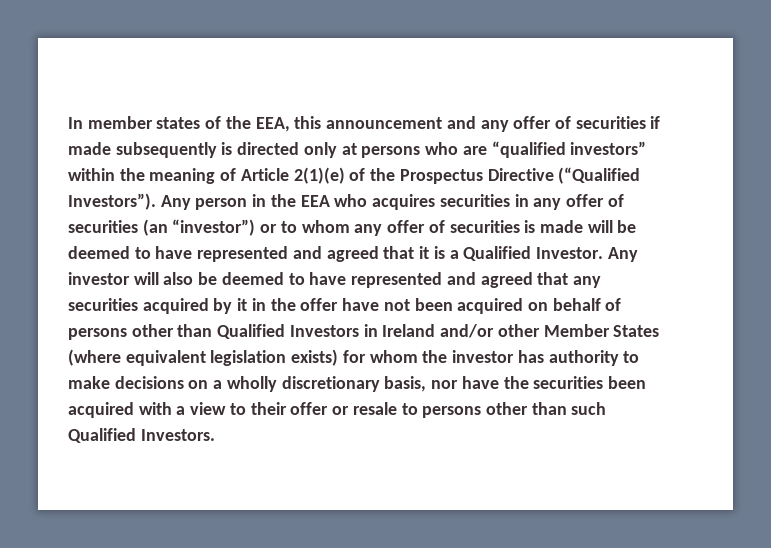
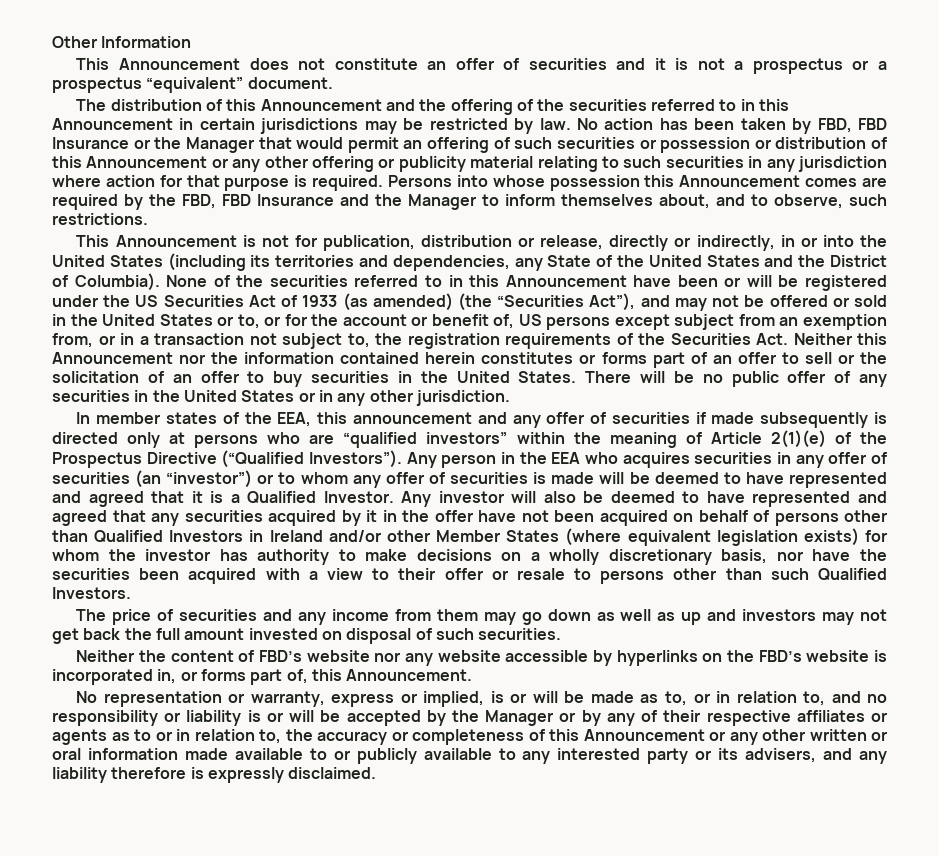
+ Other Information
+ This Announcement does not constitute an offer of securities and it is not a prospectus or a prospectus “equivalent” document.
+ The distribution of this Announcement and the offering of the securities referred to in this Announcement in certain jurisdictions may be restricted by law. No action has been taken by FBD, FBD Insurance or the Manager that would permit an offering of such securities or possession or distribution of this Announcement or any other offering or publicity material relating to such securities in any jurisdiction where action for that purpose is required. Persons into whose possession this Announcement comes are required by the FBD, FBD Insurance and the Manager to inform themselves about, and to observe, such restrictions.
+ This Announcement is not for publication, distribution or release, directly or indirectly, in or into the United States (including its territories and dependencies, any State of the United States and the District of Columbia). None of the securities referred to in this Announcement have been or will be registered under the US Securities Act of 1933 (as amended) (the “Securities Act”), and may not be offered or sold in the United States or to, or for the account or benefit of, US persons except subject from an exemption from, or in a transaction not subject to, the registration requirements of the Securities Act. Neither this Announcement nor the information contained herein constitutes or forms part of an offer to sell or the solicitation of an offer to buy securities in the United States. There will be no public offer of any securities in the United States or in any other jurisdiction.
+ The price of securities and any income from them may go down as well as up and investors may not get back the full amount invested on disposal of such securities.
+ Neither the content of FBD’s website nor any website accessible by hyperlinks on the FBD’s website is incorporated in, or forms part of, this Announcement.
+ No representation or warranty, express or implied, is or will be made as to, or in relation to, and no responsibility or liability is or will be accepted by the Manager or by any of their respective affiliates or agents as to or in relation to, the accuracy or completeness of this Announcement or any other written or oral information made available to or publicly available to any interested party or its advisers, and any liability therefore is expressly disclaimed.

